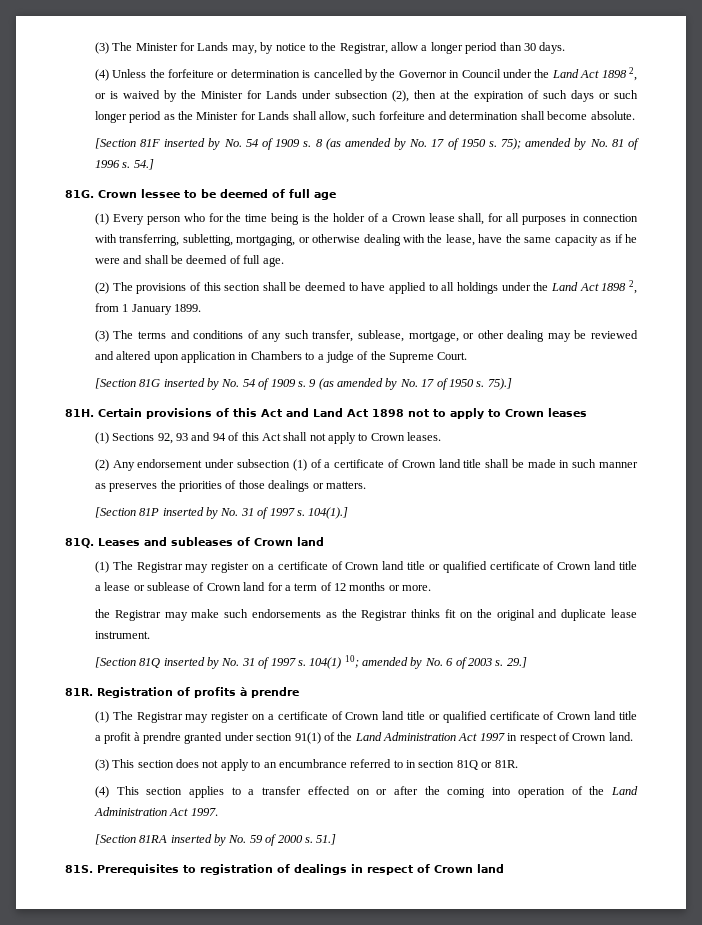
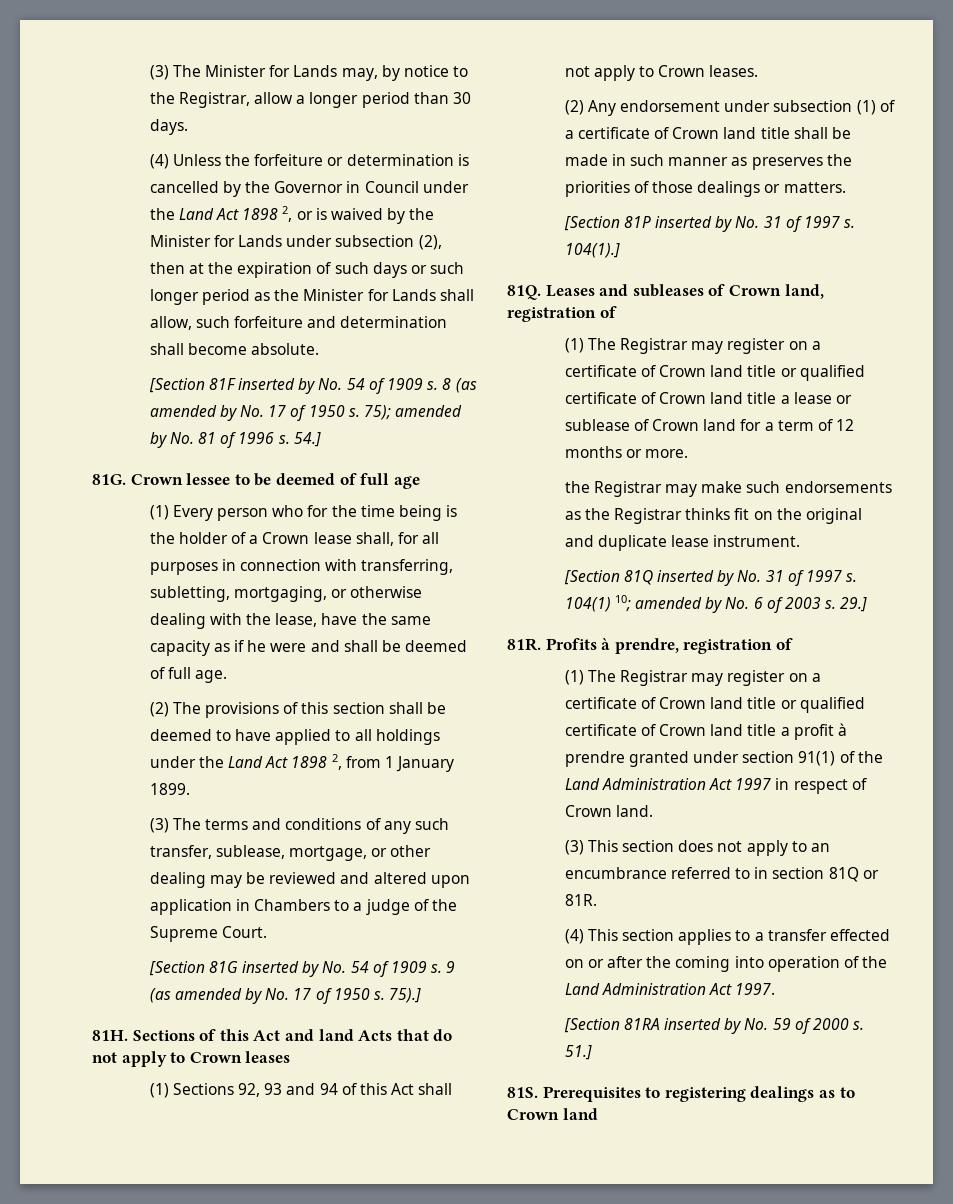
- Certain provisions of this Act and Land Act 1898 not to apply to Crown leases
+ Sections of this Act and land Acts that do not apply to Crown leases
- Leases and subleases of Crown land
+ Leases and subleases of Crown land, registration of
- Registration of profits à prendre
+ Profits à prendre, registration of
- Prerequisites to registration of dealings in respect of Crown land
+ Prerequisites to registering dealings as to Crown land

